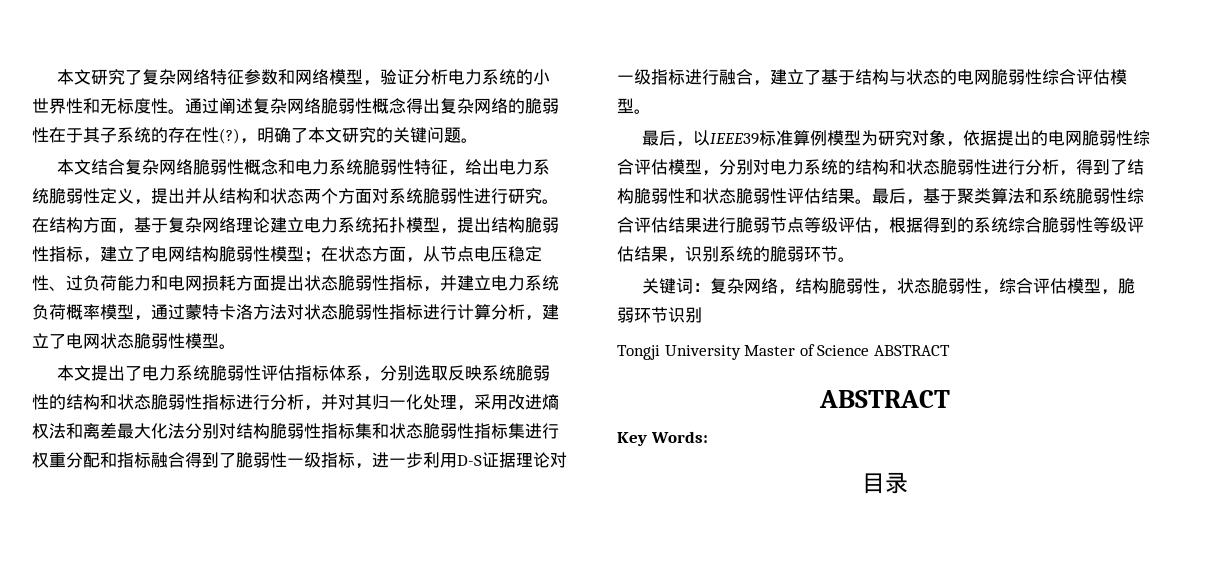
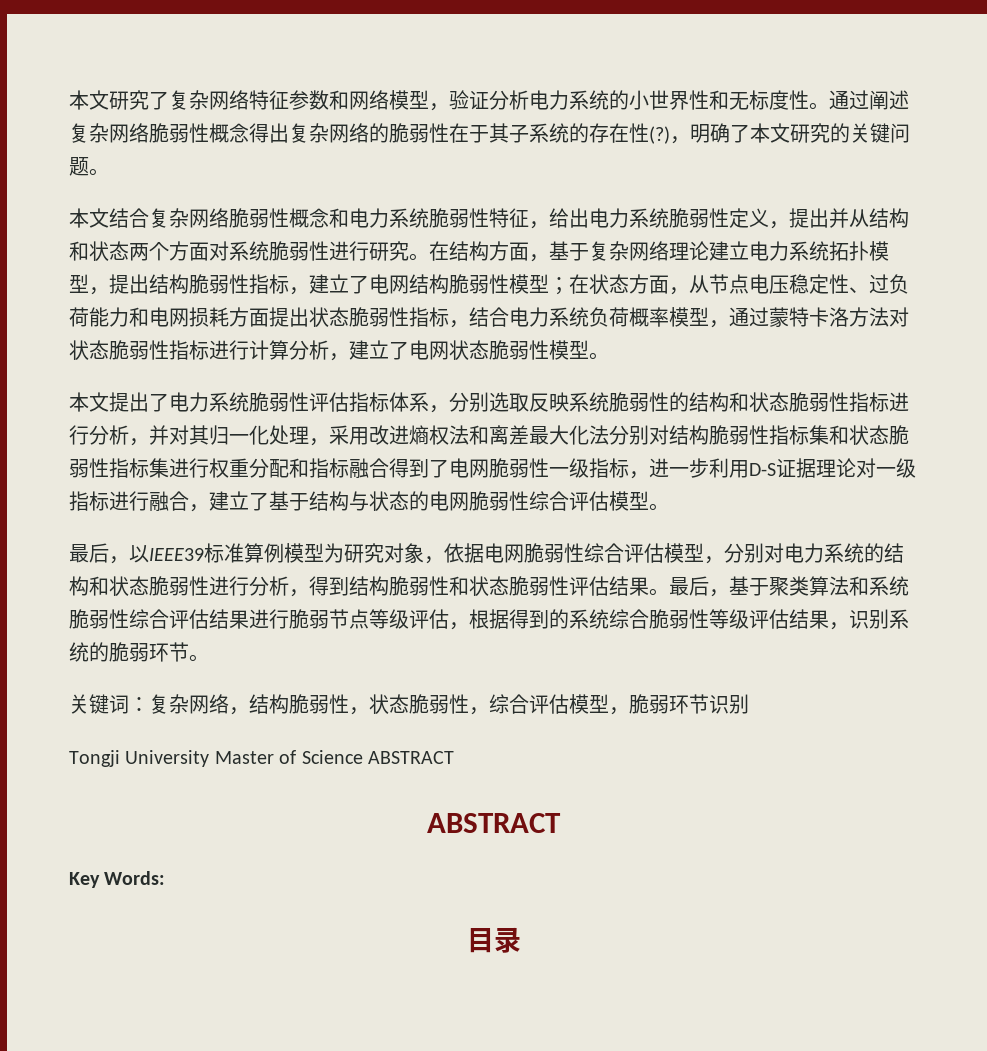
- 在状态方面，从节点电压稳定性、过负荷能力和电网损耗方面提出状态脆弱性指标，并建立电力系统负荷概率模型，通过蒙特卡洛方法对状态脆弱性指标进行计算分析，建立了电网状态脆弱性模型。
+ 在状态方面，从节点电压稳定性、过负荷能力和电网损耗方面提出状态脆弱性指标，结合电力系统负荷概率模型，通过蒙特卡洛方法对状态脆弱性指标进行计算分析，建立了电网状态脆弱性模型。
- 本文提出了电力系统脆弱性评估指标体系，分别选取反映系统脆弱性的结构和状态脆弱性指标进行分析，并对其归一化处理，采用改进熵权法和离差最大化法分别对结构脆弱性指标集和状态脆弱性指标集进行权重分配和指标融合得到了脆弱性一级指标，进一步利用D-S证据理论对一级指标进行融合，建立了基于结构与状态的电网脆弱性综合评估模型。
+ 本文提出了电力系统脆弱性评估指标体系，分别选取反映系统脆弱性的结构和状态脆弱性指标进行分析，并对其归一化处理，采用改进熵权法和离差最大化法分别对结构脆弱性指标集和状态脆弱性指标集进行权重分配和指标融合得到了电网脆弱性一级指标，进一步利用D-S证据理论对一级指标进行融合，建立了基于结构与状态的电网脆弱性综合评估模型。
- 最后，以IEEE39标准算例模型为研究对象，依据提出的电网脆弱性综合评估模型，分别对电力系统的结构和状态脆弱性进行分析，得到了结构脆弱性和状态脆弱性评估结果。
+ 最后，以IEEE39标准算例模型为研究对象，依据电网脆弱性综合评估模型，分别对电力系统的结构和状态脆弱性进行分析，得到结构脆弱性和状态脆弱性评估结果。

